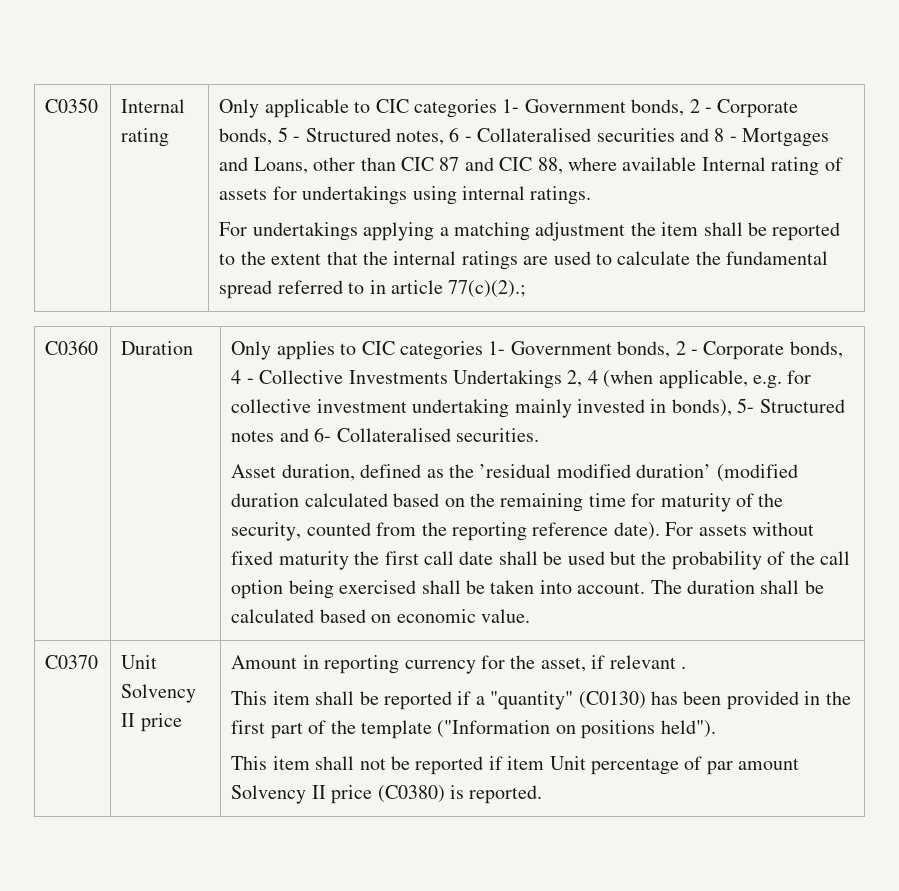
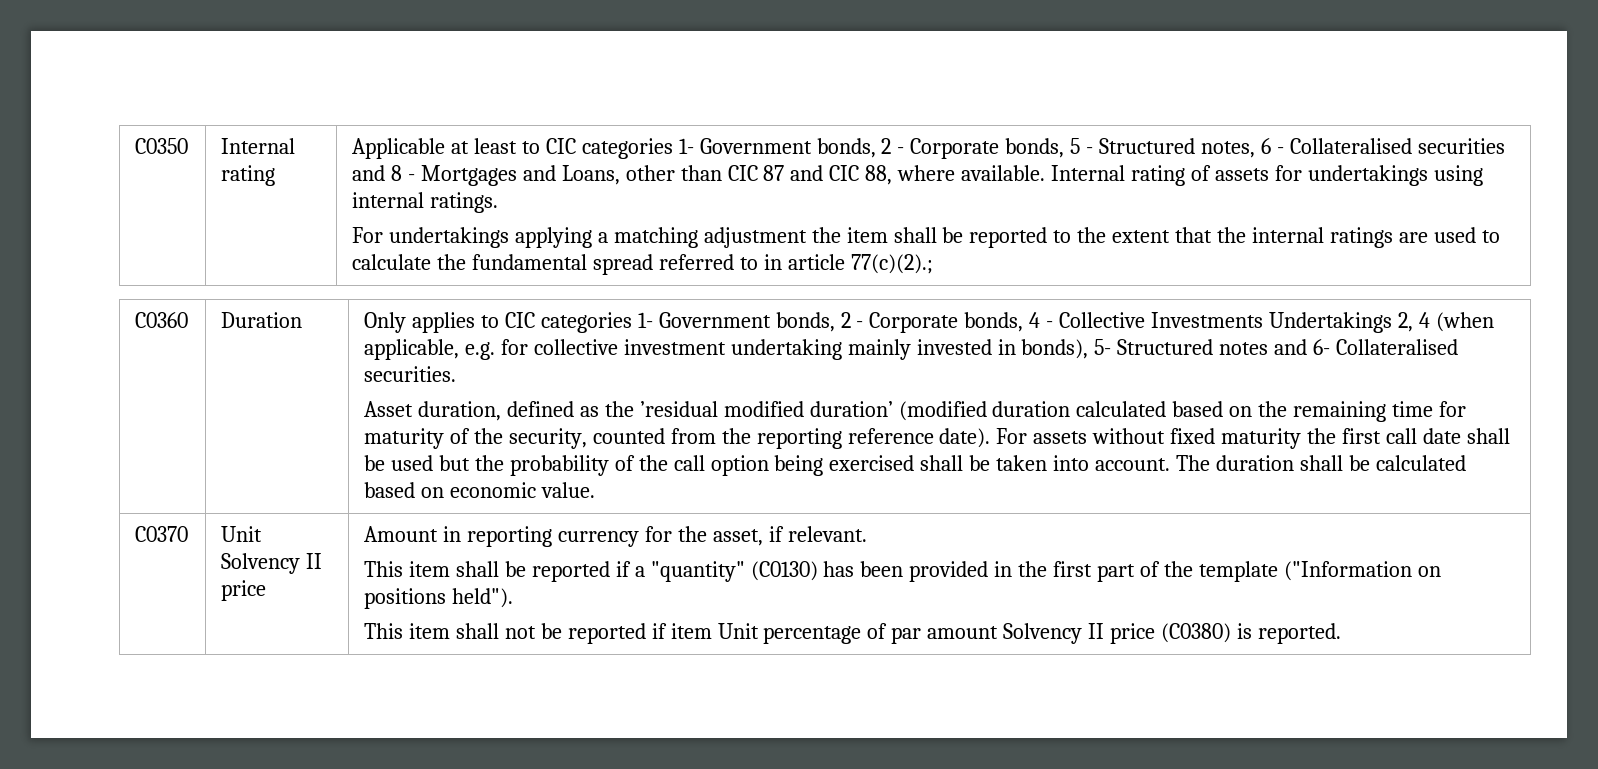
- Only applicable to CIC categories 1- Government bonds, 2 - Corporate bonds, 5 - Structured notes, 6 - Collateralised securities and 8 - Mortgages and Loans, other than CIC 87 and CIC 88, where available Internal rating of assets for undertakings using internal ratings.
+ Applicable at least to CIC categories 1- Government bonds, 2 - Corporate bonds, 5 - Structured notes, 6 - Collateralised securities and 8 - Mortgages and Loans, other than CIC 87 and CIC 88, where available. Internal rating of assets for undertakings using internal ratings.
- Amount in reporting currency for the asset, if relevant .
+ Amount in reporting currency for the asset, if relevant.

